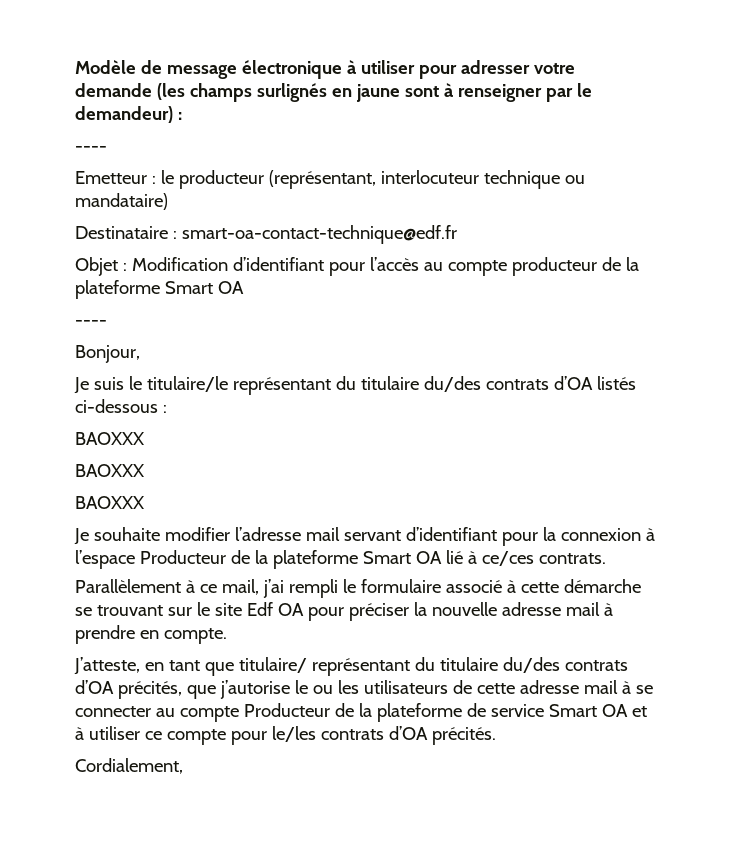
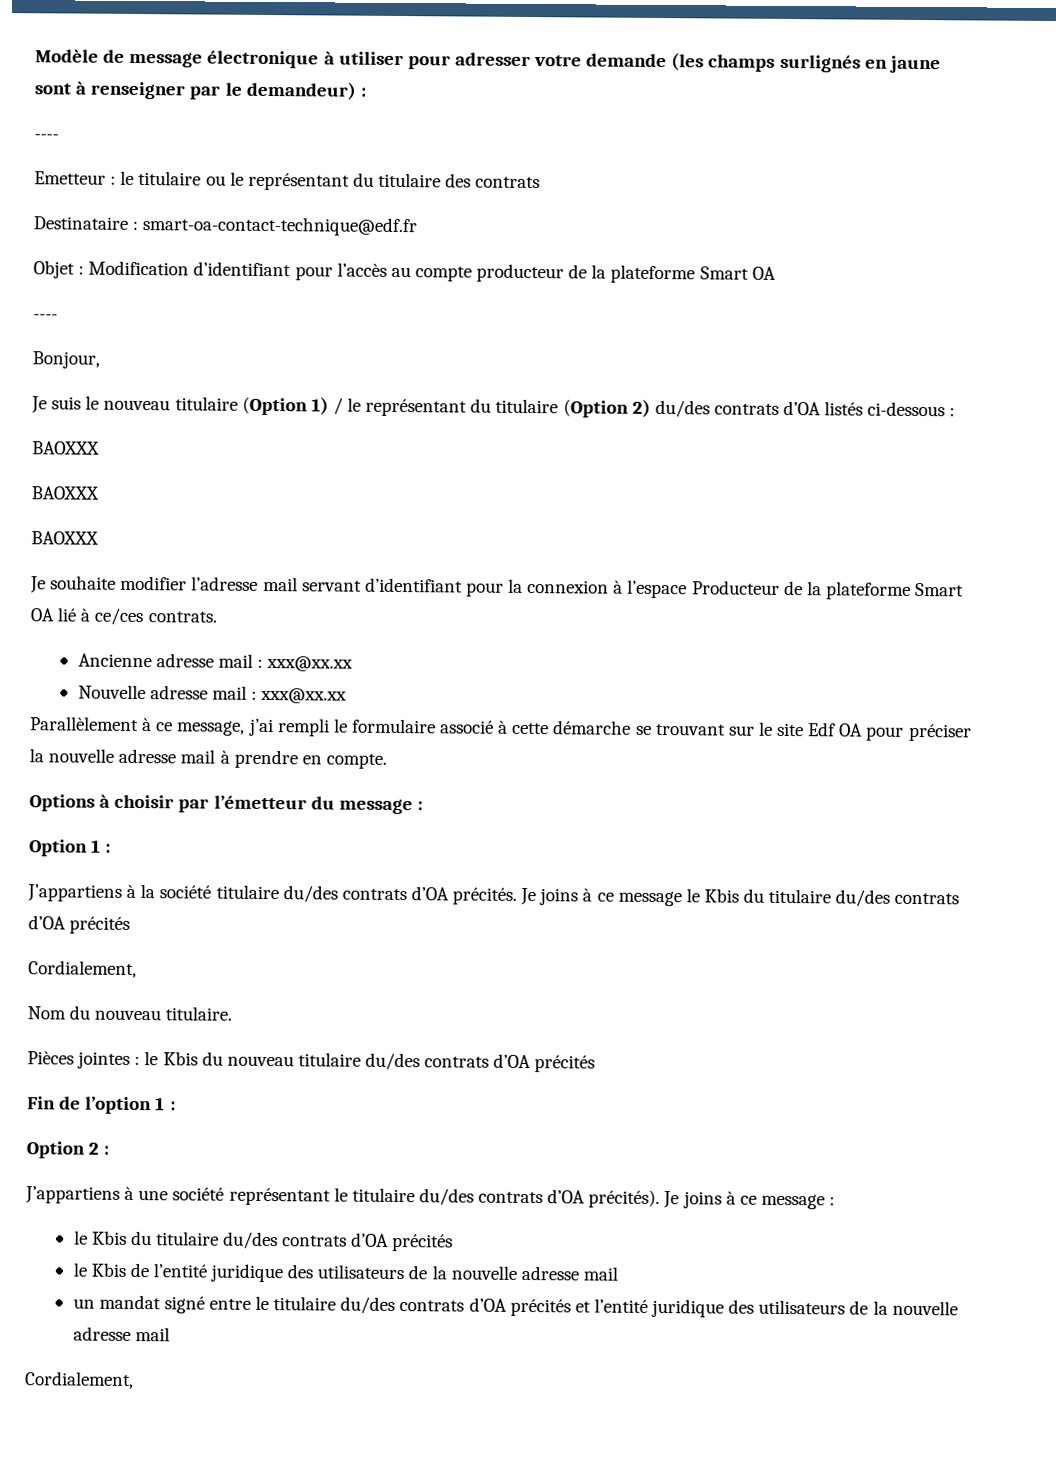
- Emetteur : le producteur (représentant, interlocuteur technique ou mandataire)
+ Emetteur : le titulaire ou le représentant du titulaire des contrats
- Je suis le titulaire/le représentant du titulaire du/des contrats d’OA listés ci-dessous :
+ Je suis le nouveau titulaire (Option 1) / le représentant du titulaire (Option 2) du/des contrats d’OA listés ci-dessous :
+ Ancienne adresse mail : xxx@xx.xx
+ Nouvelle adresse mail : xxx@xx.xx
- Parallèlement à ce mail, j’ai rempli le formulaire associé à cette démarche se trouvant sur le site Edf OA pour préciser la nouvelle adresse mail à prendre en compte.
+ Parallèlement à ce message, j’ai rempli le formulaire associé à cette démarche se trouvant sur le site Edf OA pour préciser la nouvelle adresse mail à prendre en compte.
- J’atteste, en tant que titulaire/ représentant du titulaire du/des contrats d’OA précités, que j’autorise le ou les utilisateurs de cette adresse mail à se connecter au compte Producteur de la plateforme de service Smart OA et à utiliser ce compte pour le/les contrats d’OA précités.
+ Options à choisir par l’émetteur du message :
+ Option 1 :
+ J’appartiens à la société titulaire du/des contrats d’OA précités. Je joins à ce message le Kbis du titulaire du/des contrats d’OA précités
+ Cordialement,
+ Nom du nouveau titulaire.
+ Pièces jointes : le Kbis du nouveau titulaire du/des contrats d’OA précités
+ Fin de l’option 1 :
+ Option 2 :
+ J’appartiens à une société représentant le titulaire du/des contrats d’OA précités). Je joins à ce message :
+ le Kbis du titulaire du/des contrats d’OA précités
+ le Kbis de l’entité juridique des utilisateurs de la nouvelle adresse mail
+ un mandat signé entre le titulaire du/des contrats d’OA précités et l’entité juridique des utilisateurs de la nouvelle adresse mail

